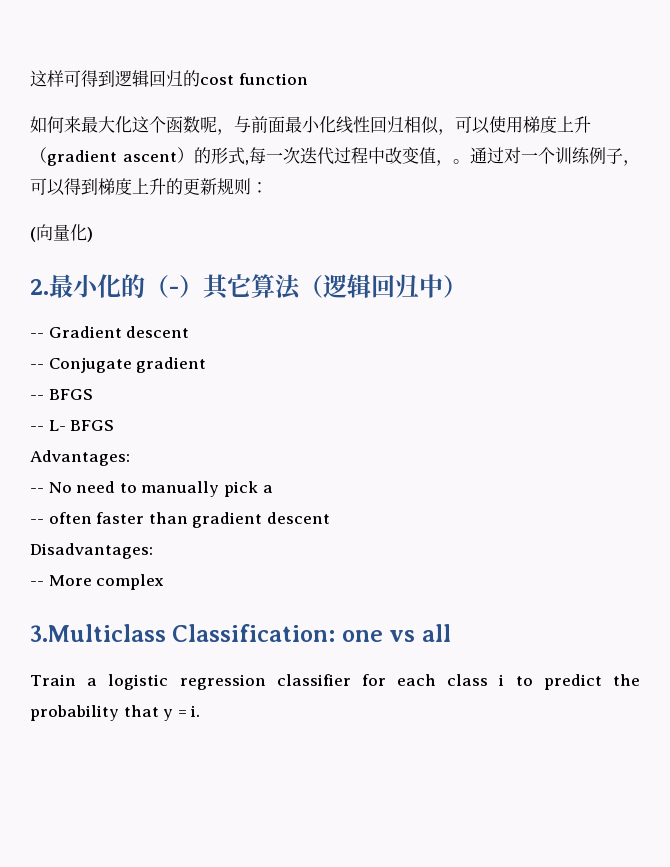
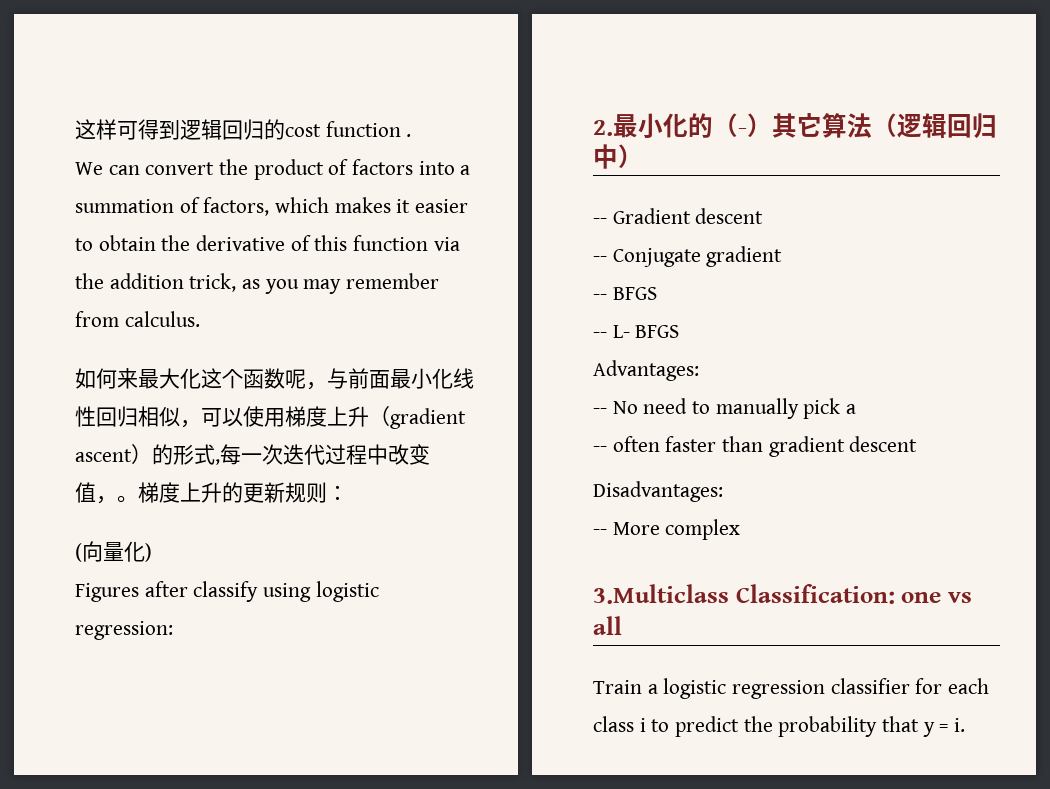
- 这样可得到逻辑回归的cost function
+ 这样可得到逻辑回归的cost function .
+ We can convert the product of factors into a summation of factors, which makes it easier to obtain the derivative of this function via the addition trick, as you may remember from calculus.
- 通过对一个训练例子，可以得到梯度上升的更新规则：
+ 梯度上升的更新规则：
+ Figures after classify using logistic regression:

